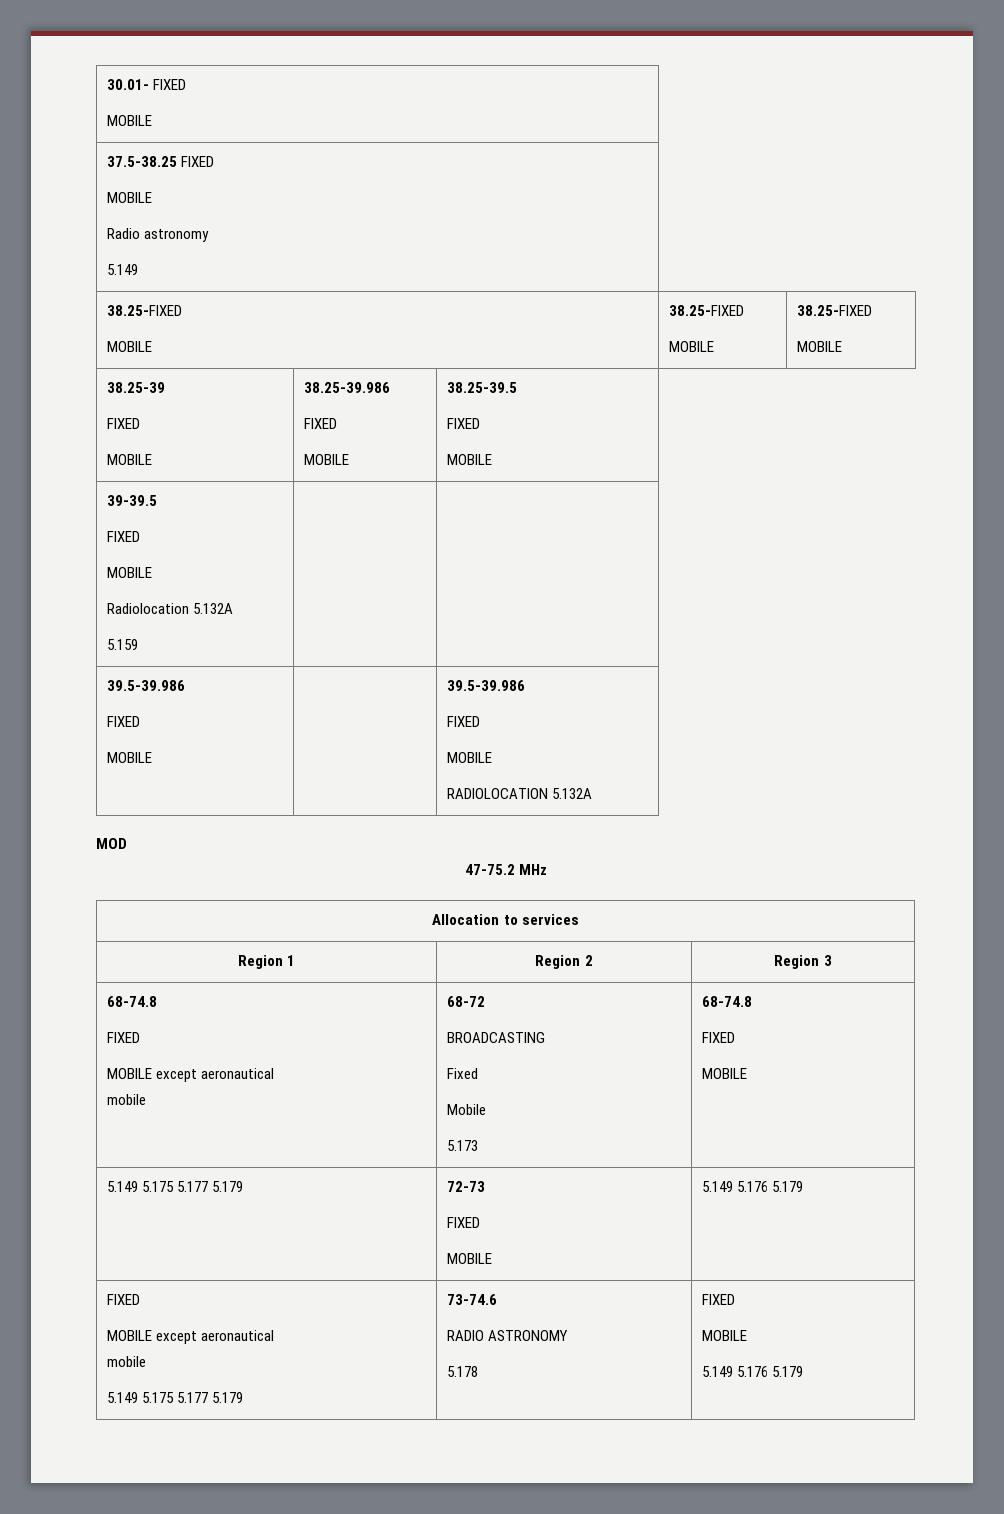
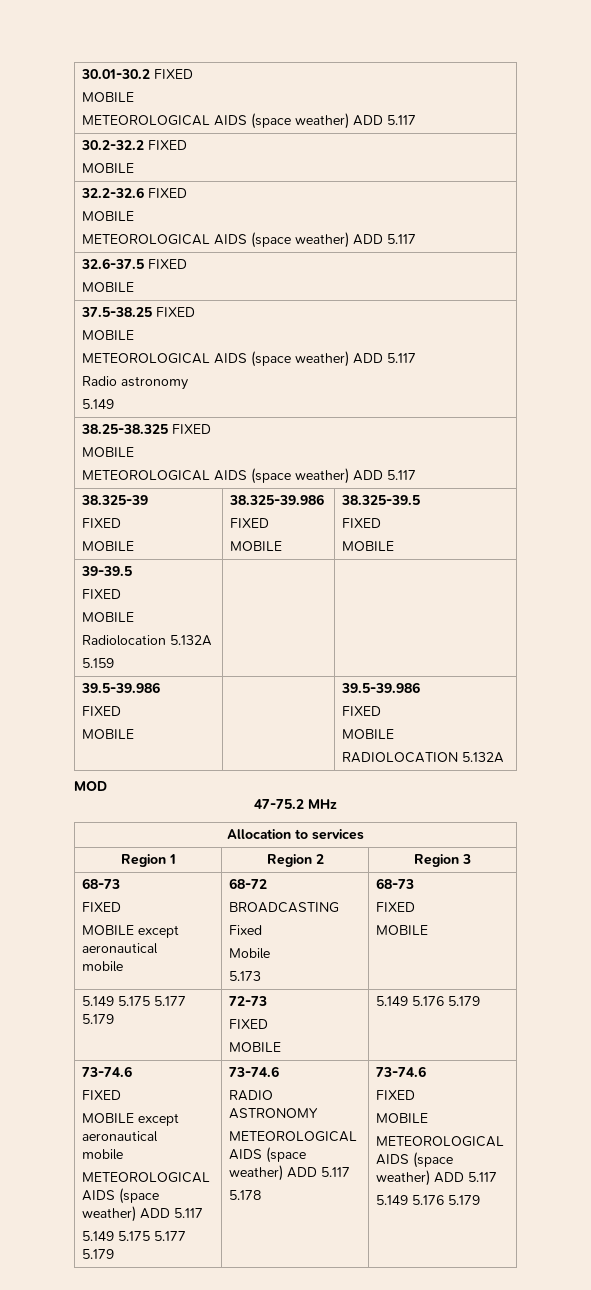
- 30.01- FIXED
+ 30.01-30.2 FIXED
+ MOBILE
+ METEOROLOGICAL AIDS (space weather) ADD 5.117
+ 30.2-32.2 FIXED
+ MOBILE
+ 32.2-32.6 FIXED
+ MOBILE
+ METEOROLOGICAL AIDS (space weather) ADD 5.117
+ 32.6-37.5 FIXED
  37.5-38.25 FIXED
  MOBILE
+ METEOROLOGICAL AIDS (space weather) ADD 5.117
  Radio astronomy
  5.149
- 38.25-FIXED
- MOBILE | 38.25-FIXED
- MOBILE | 38.25-FIXED
+ 38.25-38.325 FIXED
  MOBILE
- 38.25-39
+ METEOROLOGICAL AIDS (space weather) ADD 5.117
+ 38.325-39
  FIXED
- MOBILE | 38.25-39.986
+ MOBILE | 38.325-39.986
  FIXED
- MOBILE | 38.25-39.5
+ MOBILE | 38.325-39.5
  Region 1 | Region 2 | Region 3
- 68-74.8
+ 68-73
  FIXED
  MOBILE except aeronautical
  mobile | 68-72
  BROADCASTING
  Fixed
  Mobile
- 5.173 | 68-74.8
+ 5.173 | 68-73
  5.149 5.175 5.177 5.179 | 72-73
  FIXED
  MOBILE | 5.149 5.176 5.179
+ 73-74.6
  FIXED
  MOBILE except aeronautical
  mobile
+ METEOROLOGICAL AIDS (space weather) ADD 5.117
  5.149 5.175 5.177 5.179 | 73-74.6
  RADIO ASTRONOMY
- 5.178 | FIXED
+ METEOROLOGICAL AIDS (space weather) ADD 5.117
+ 5.178 | 73-74.6
+ FIXED
  MOBILE
+ METEOROLOGICAL AIDS (space weather) ADD 5.117

